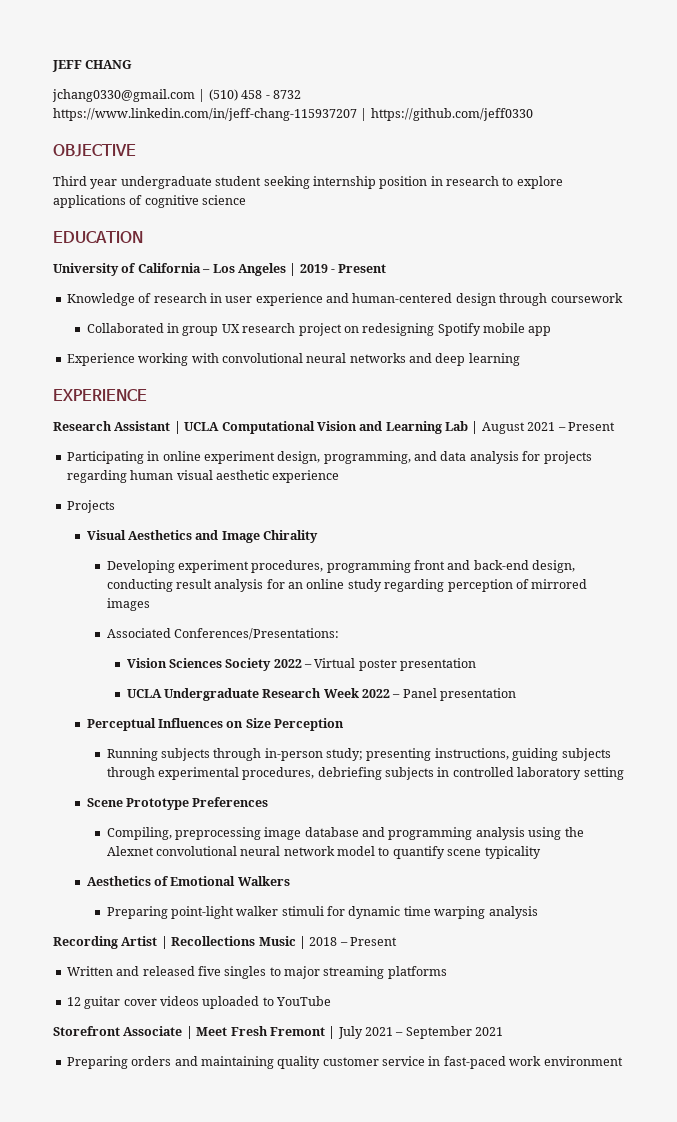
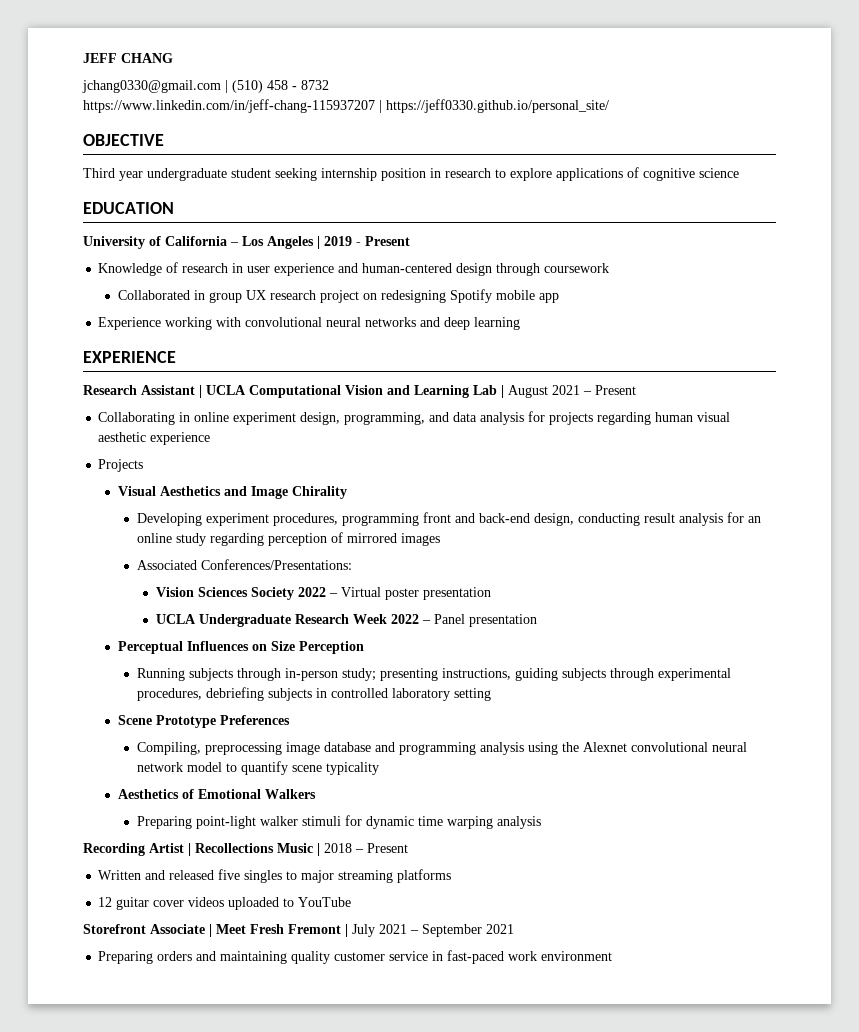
- https://www.linkedin.com/in/jeff-chang-115937207 | https://github.com/jeff0330
+ https://www.linkedin.com/in/jeff-chang-115937207 | https://jeff0330.github.io/personal_site/
- Participating in online experiment design, programming, and data analysis for projects regarding human visual aesthetic experience
+ Collaborating in online experiment design, programming, and data analysis for projects regarding human visual aesthetic experience

